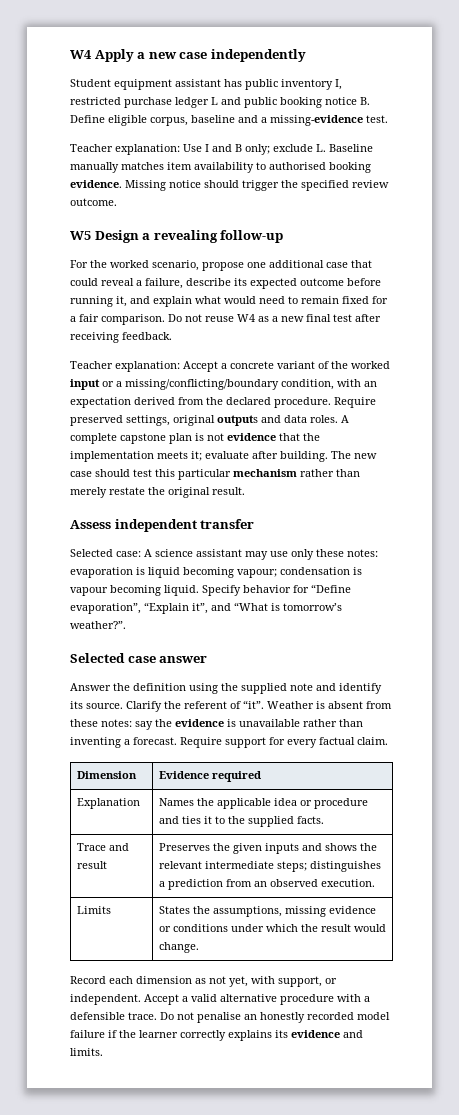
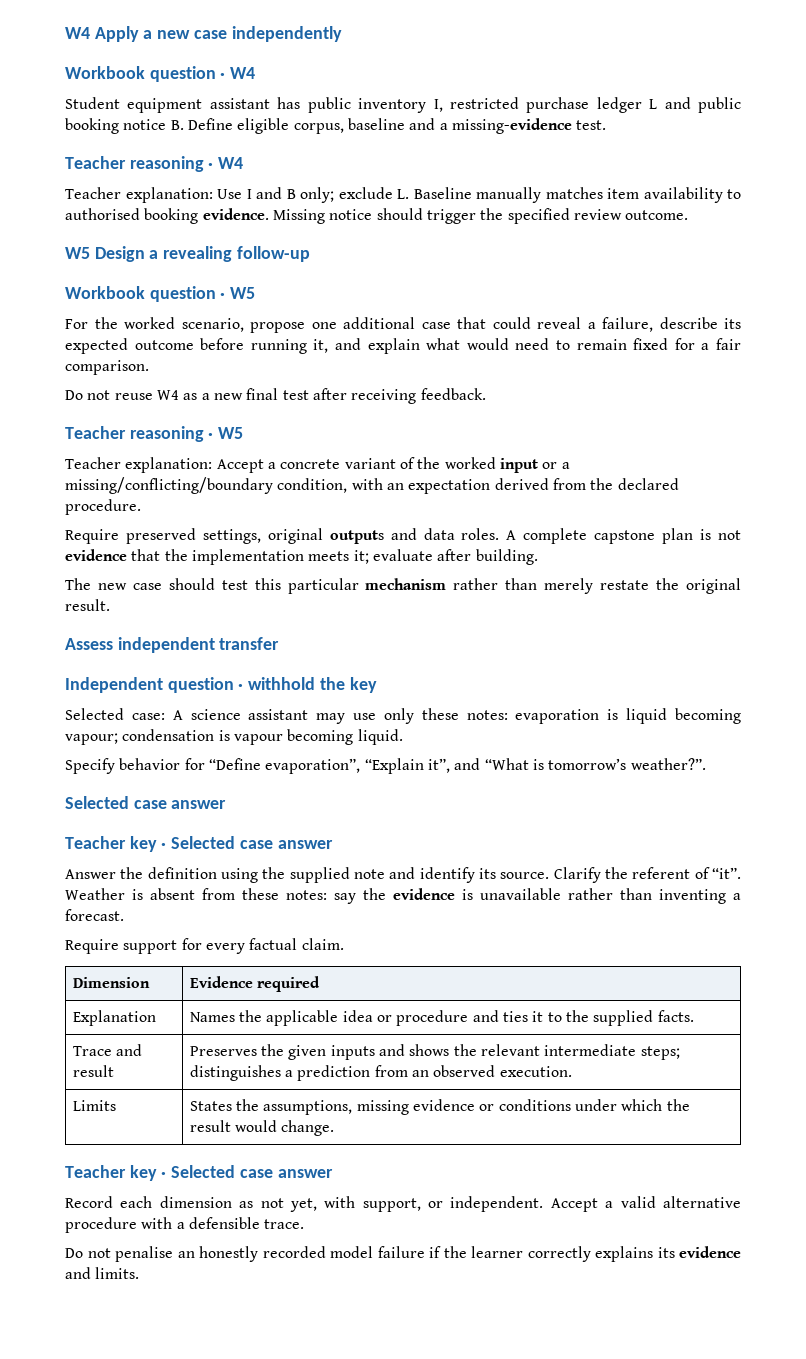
+ Workbook question · W4
+ Teacher reasoning · W4
+ Workbook question · W5
- For the worked scenario, propose one additional case that could reveal a failure, describe its expected outcome before running it, and explain what would need to remain fixed for a fair comparison. Do not reuse W4 as a new final test after receiving feedback.
+ For the worked scenario, propose one additional case that could reveal a failure, describe its expected outcome before running it, and explain what would need to remain fixed for a fair comparison.
+ Do not reuse W4 as a new final test after receiving feedback.
+ Teacher reasoning · W5
- Teacher explanation: Accept a concrete variant of the worked input or a missing/conflicting/boundary condition, with an expectation derived from the declared procedure. Require preserved settings, original outputs and data roles.
+ Teacher explanation: Accept a concrete variant of the worked input or a missing/conflicting/boundary condition, with an expectation derived from the declared procedure.
+ Require preserved settings, original outputs and data roles.
- A complete capstone plan is not evidence that the implementation meets it; evaluate after building. The new case should test this particular mechanism rather than merely restate the original result.
+ A complete capstone plan is not evidence that the implementation meets it; evaluate after building.
+ The new case should test this particular mechanism rather than merely restate the original result.
+ Independent question · withhold the key
- Selected case: A science assistant may use only these notes: evaporation is liquid becoming vapour; condensation is vapour becoming liquid. Specify behavior for “Define evaporation”, “Explain it”, and “What is tomorrow’s weather?”.
+ Selected case: A science assistant may use only these notes: evaporation is liquid becoming vapour; condensation is vapour becoming liquid.
+ Specify behavior for “Define evaporation”, “Explain it”, and “What is tomorrow’s weather?”.
  Selected case answer
+ Teacher key · Selected case answer
- Weather is absent from these notes: say the evidence is unavailable rather than inventing a forecast. Require support for every factual claim.
+ Weather is absent from these notes: say the evidence is unavailable rather than inventing a forecast.
+ Require support for every factual claim.
  Limits | States the assumptions, missing evidence or conditions under which the result would change.
+ Teacher key · Selected case answer
- Accept a valid alternative procedure with a defensible trace. Do not penalise an honestly recorded model failure if the learner correctly explains its evidence and limits.
+ Accept a valid alternative procedure with a defensible trace.
+ Do not penalise an honestly recorded model failure if the learner correctly explains its evidence and limits.

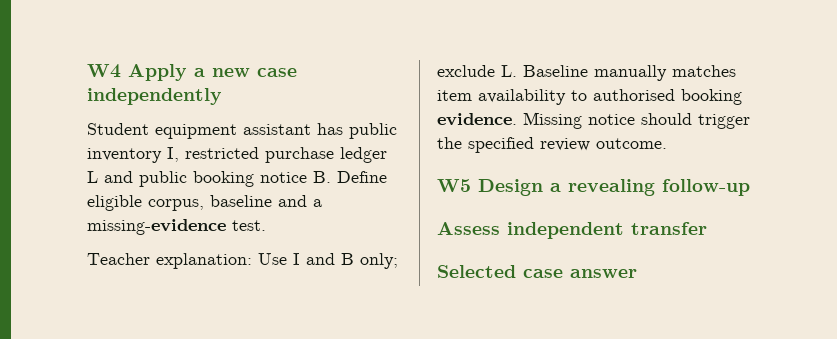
- Workbook question · W4
- Teacher reasoning · W4
- Workbook question · W5
- For the worked scenario, propose one additional case that could reveal a failure, describe its expected outcome before running it, and explain what would need to remain fixed for a fair comparison.
- Do not reuse W4 as a new final test after receiving feedback.
- Teacher reasoning · W5
- Teacher explanation: Accept a concrete variant of the worked input or a missing/conflicting/boundary condition, with an expectation derived from the declared procedure.
- Require preserved settings, original outputs and data roles. A complete capstone plan is not evidence that the implementation meets it; evaluate after building.
- The new case should test this particular mechanism rather than merely restate the original result.
  Assess independent transfer
- Independent question · withhold the key
- Selected case: A science assistant may use only these notes: evaporation is liquid becoming vapour; condensation is vapour becoming liquid.
- Specify behavior for “Define evaporation”, “Explain it”, and “What is tomorrow’s weather?”.
  Selected case answer
- Teacher key · Selected case answer
- Answer the definition using the supplied note and identify its source. Clarify the referent of “it”. Weather is absent from these notes: say the evidence is unavailable rather than inventing a forecast.
- Require support for every factual claim.
- Dimension | Evidence required
- Explanation | Names the applicable idea or procedure and ties it to the supplied facts.
- Trace and result | Preserves the given inputs and shows the relevant intermediate steps; distinguishes a prediction from an observed execution.
- Limits | States the assumptions, missing evidence or conditions under which the result would change.
- Teacher key · Selected case answer
- Record each dimension as not yet, with support, or independent. Accept a valid alternative procedure with a defensible trace.
- Do not penalise an honestly recorded model failure if the learner correctly explains its evidence and limits.

